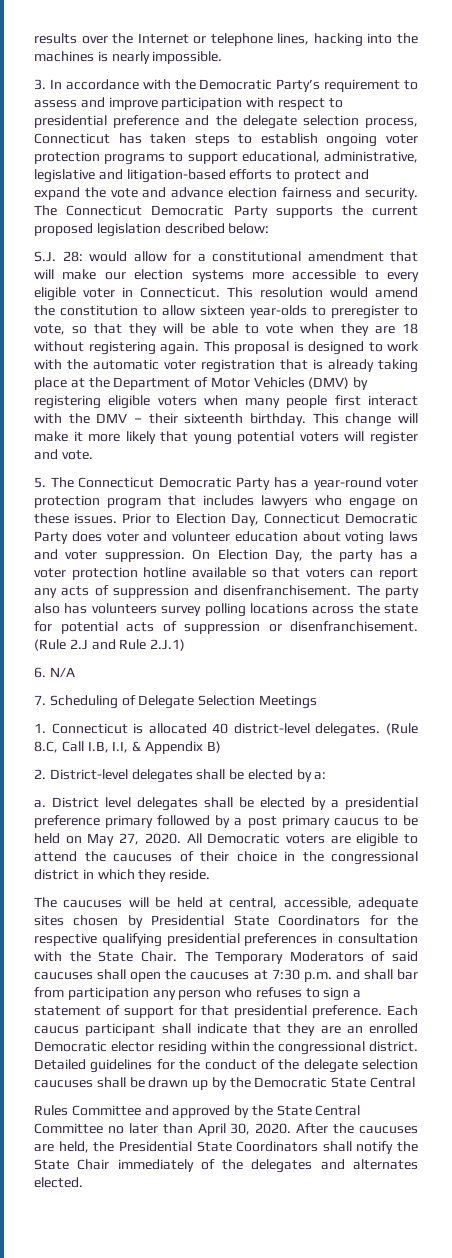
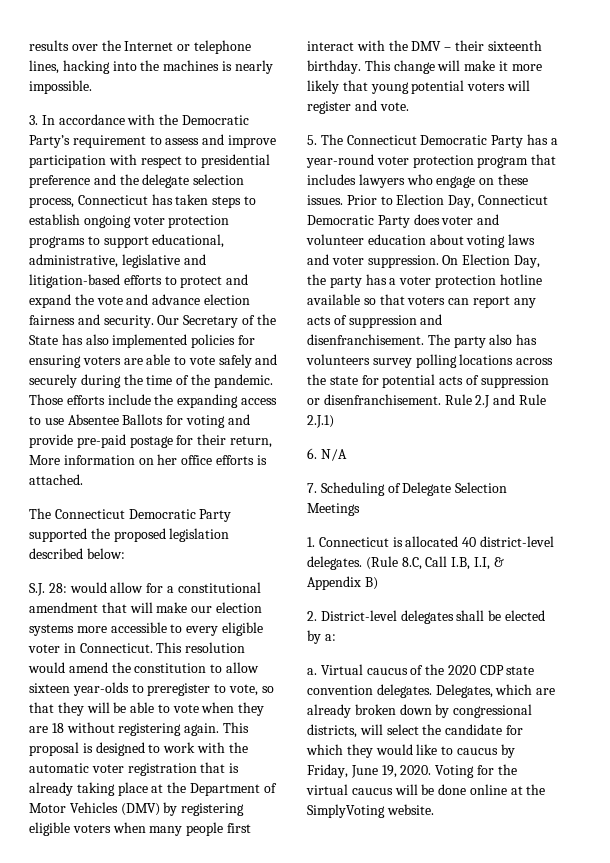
- The Connecticut Democratic Party supports the current proposed legislation described below:
+ Our Secretary of the State has also implemented policies for ensuring voters are able to vote safely and securely during the time of the pandemic. Those efforts include the expanding access to use Absentee Ballots for voting and provide pre-paid postage for their return, More information on her office efforts is attached.
+ The Connecticut Democratic Party supported the proposed legislation described below:
- (Rule 2.J and Rule 2.J.1)
+ Rule 2.J and Rule 2.J.1)
- District level delegates shall be elected by a presidential preference primary followed by a post primary caucus to be held on May 27, 2020. All Democratic voters are eligible to attend the caucuses of their choice in the congressional district in which they reside.
- The caucuses will be held at central, accessible, adequate sites chosen by Presidential State Coordinators for the respective qualifying presidential preferences in consultation with the State Chair. The Temporary Moderators of said caucuses shall open the caucuses at 7:30 p.m. and shall bar from participation any person who refuses to sign a statement of support for that presidential preference. Each caucus participant shall indicate that they are an enrolled Democratic elector residing within the congressional district. Detailed guidelines for the conduct of the delegate selection caucuses shall be drawn up by the Democratic State Central
- Rules Committee and approved by the State Central Committee no later than April 30, 2020. After the caucuses are held, the Presidential State Coordinators shall notify the State Chair immediately of the delegates and alternates elected.
+ Virtual caucus of the 2020 CDP state convention delegates. Delegates, which are already broken down by congressional districts, will select the candidate for which they would like to caucus by Friday, June 19, 2020. Voting for the virtual caucus will be done online at the SimplyVoting website.

